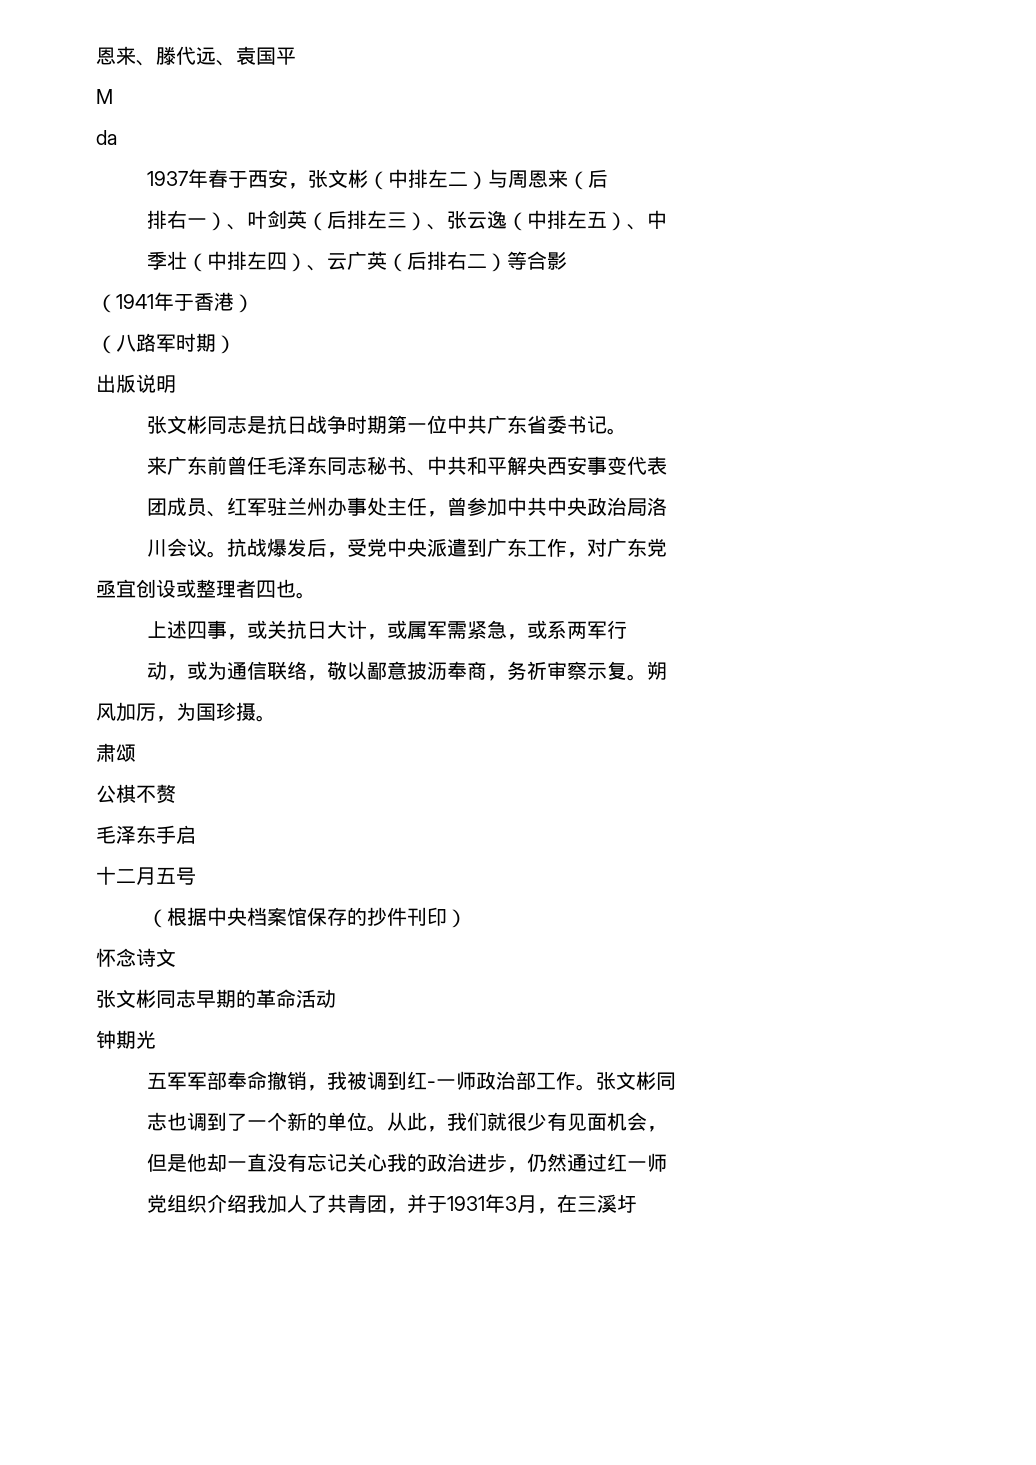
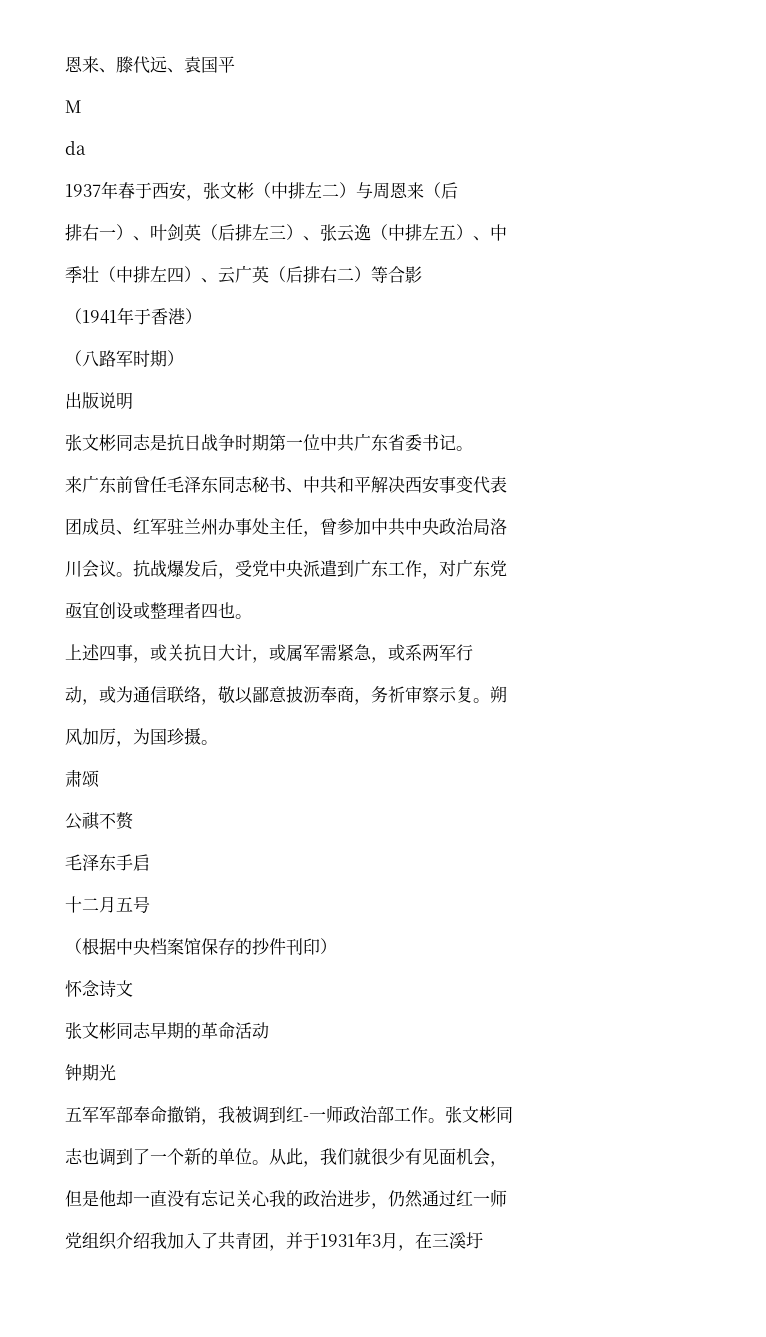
- 来广东前曾任毛泽东同志秘书、中共和平解央西安事变代表
+ 来广东前曾任毛泽东同志秘书、中共和平解决西安事变代表
- 公棋不赘
+ 公祺不赘
- 党组织介绍我加人了共青团，并于1931年3月，在三溪圩
+ 党组织介绍我加入了共青团，并于1931年3月，在三溪圩

